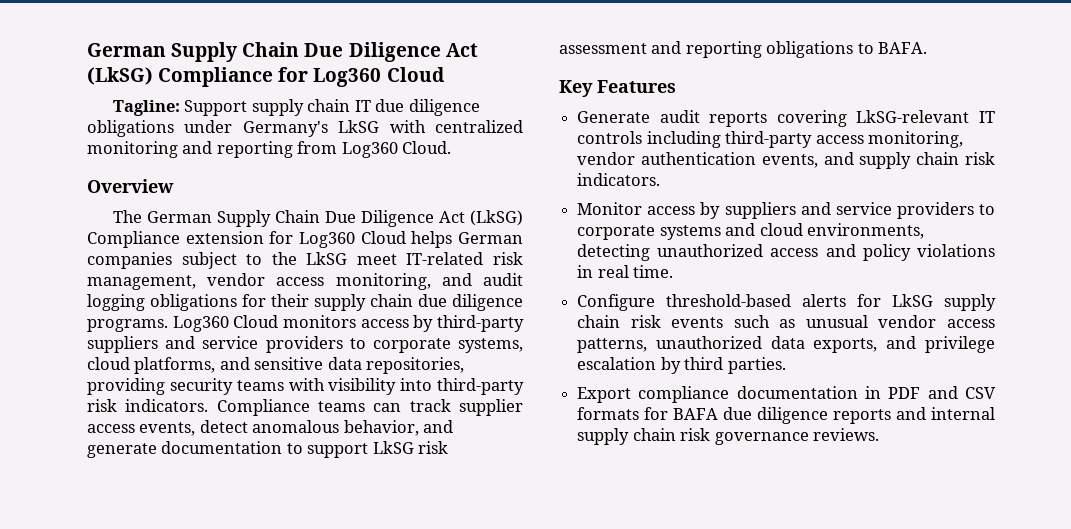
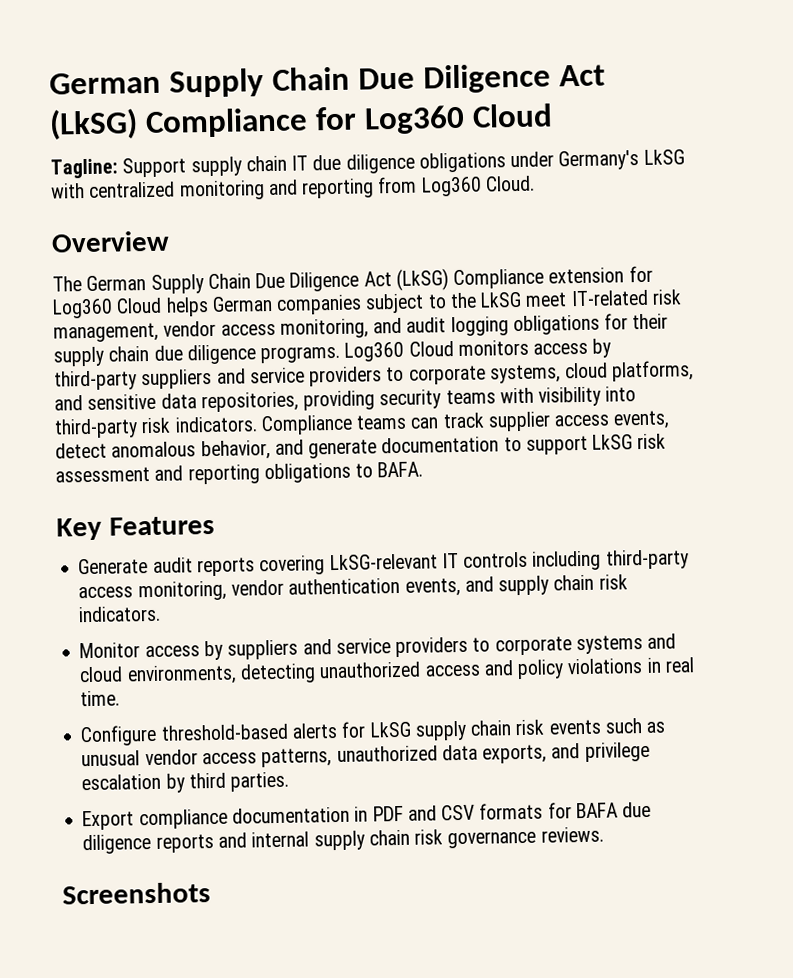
+ Screenshots

